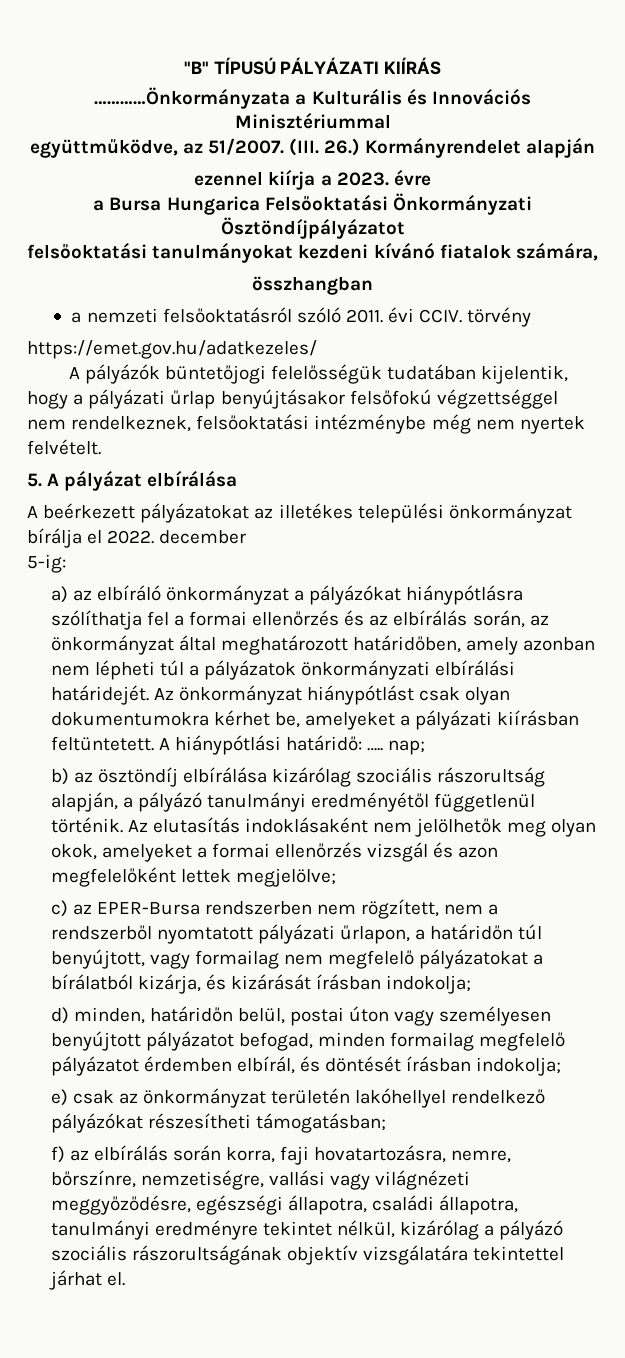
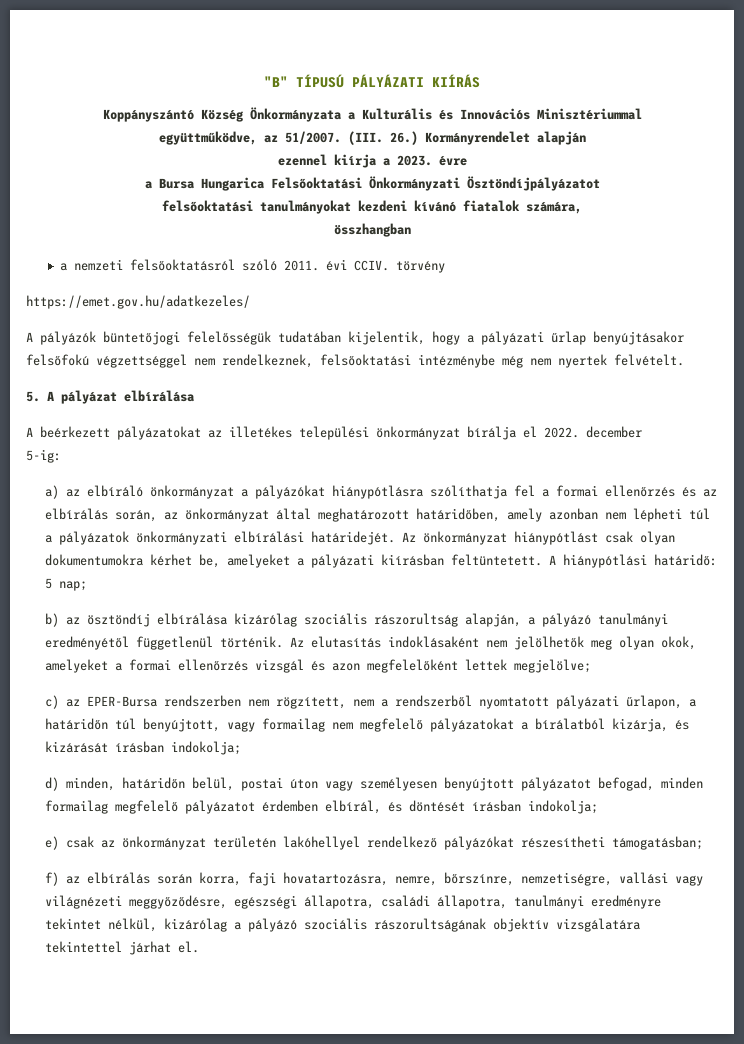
- …………Önkormányzata a Kulturális és Innovációs Minisztériummal
+ Koppányszántó Község Önkormányzata a Kulturális és Innovációs Minisztériummal
- A hiánypótlási határidő: ….. nap;
+ A hiánypótlási határidő: 5 nap;

